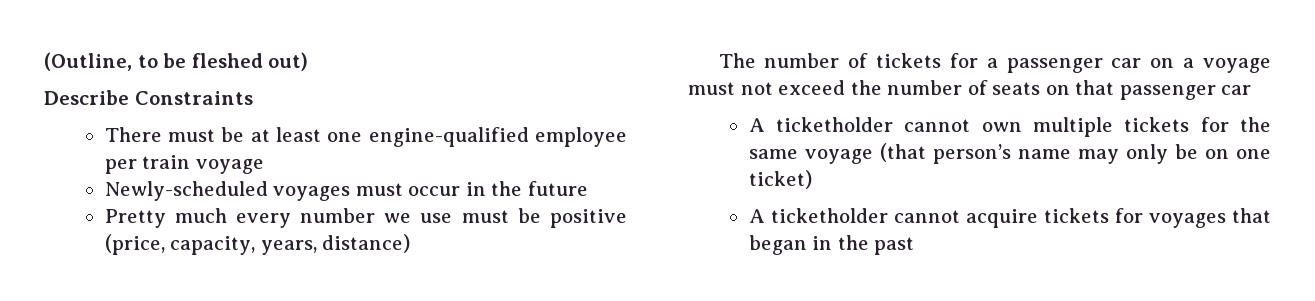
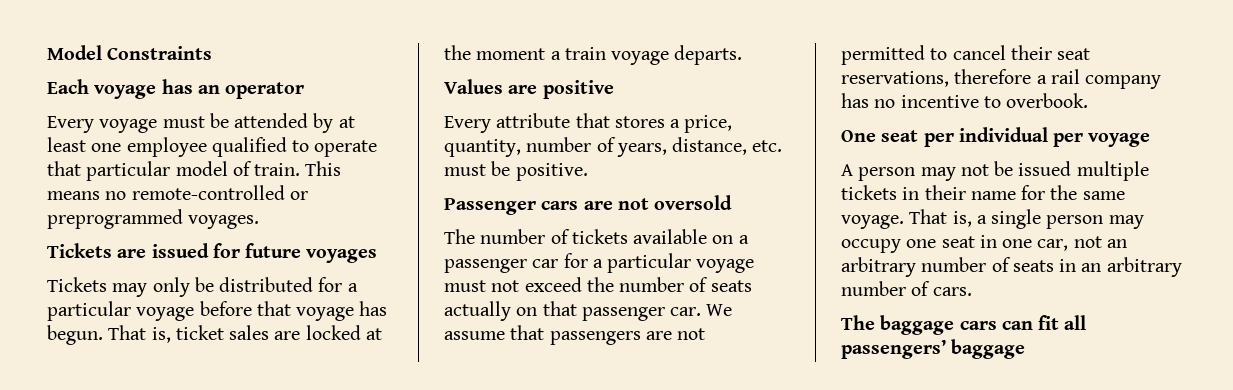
- (Outline, to be fleshed out)
- Describe Constraints
- There must be at least one engine-qualified employee per train voyage
- Newly-scheduled voyages must occur in the future
- Pretty much every number we use must be positive (price, capacity, years, distance)
+ Model Constraints
+ Each voyage has an operator
+ Every voyage must be attended by at least one employee qualified to operate that particular model of train. This means no remote-controlled or preprogrammed voyages.
+ Tickets are issued for future voyages
+ Tickets may only be distributed for a particular voyage before that voyage has begun. That is, ticket sales are locked at the moment a train voyage departs.
+ Values are positive
+ Every attribute that stores a price, quantity, number of years, distance, etc. must be positive.
+ Passenger cars are not oversold
- The number of tickets for a passenger car on a voyage must not exceed the number of seats on that passenger car
- A ticketholder cannot own multiple tickets for the same voyage (that person’s name may only be on one ticket)
- A ticketholder cannot acquire tickets for voyages that began in the past
+ The number of tickets available on a passenger car for a particular voyage must not exceed the number of seats actually on that passenger car. We assume that passengers are not permitted to cancel their seat reservations, therefore a rail company has no incentive to overbook.
+ One seat per individual per voyage
+ A person may not be issued multiple tickets in their name for the same voyage. That is, a single person may occupy one seat in one car, not an arbitrary number of seats in an arbitrary number of cars.
+ The baggage cars can fit all passengers’ baggage

